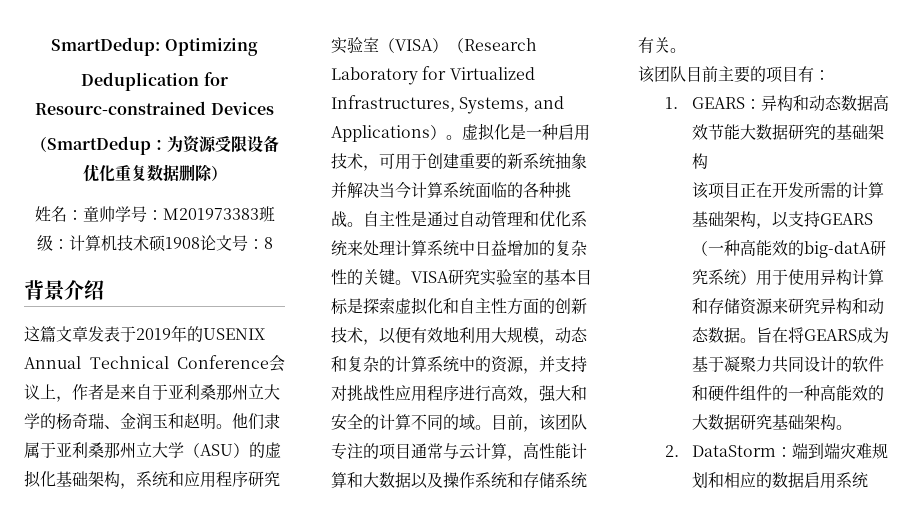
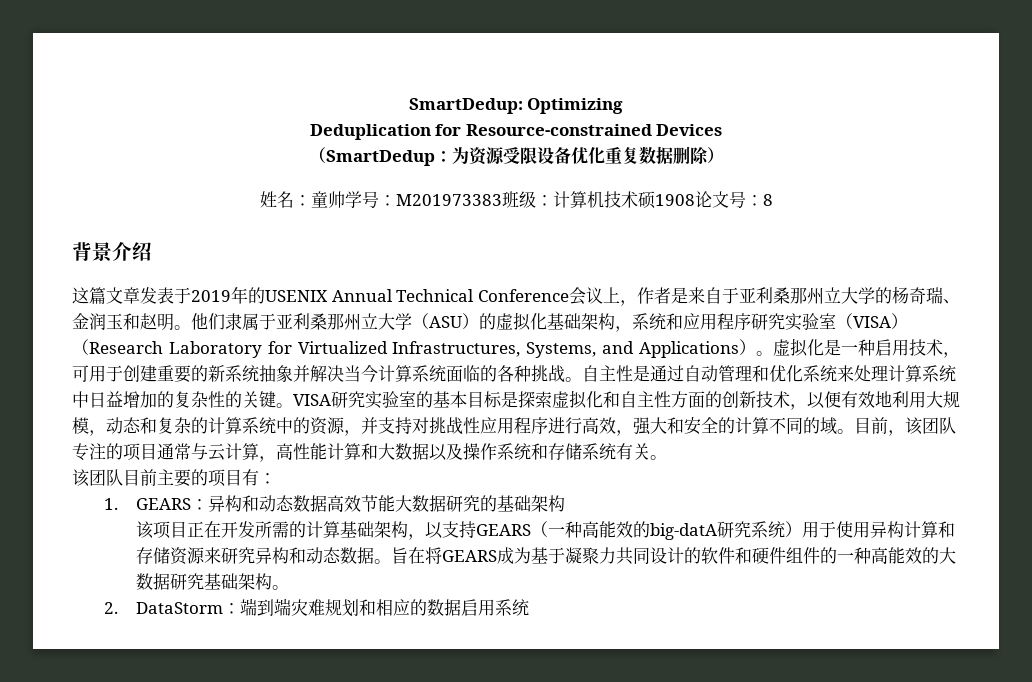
- Deduplication for Resourc-constrained Devices
+ Deduplication for Resource-constrained Devices

